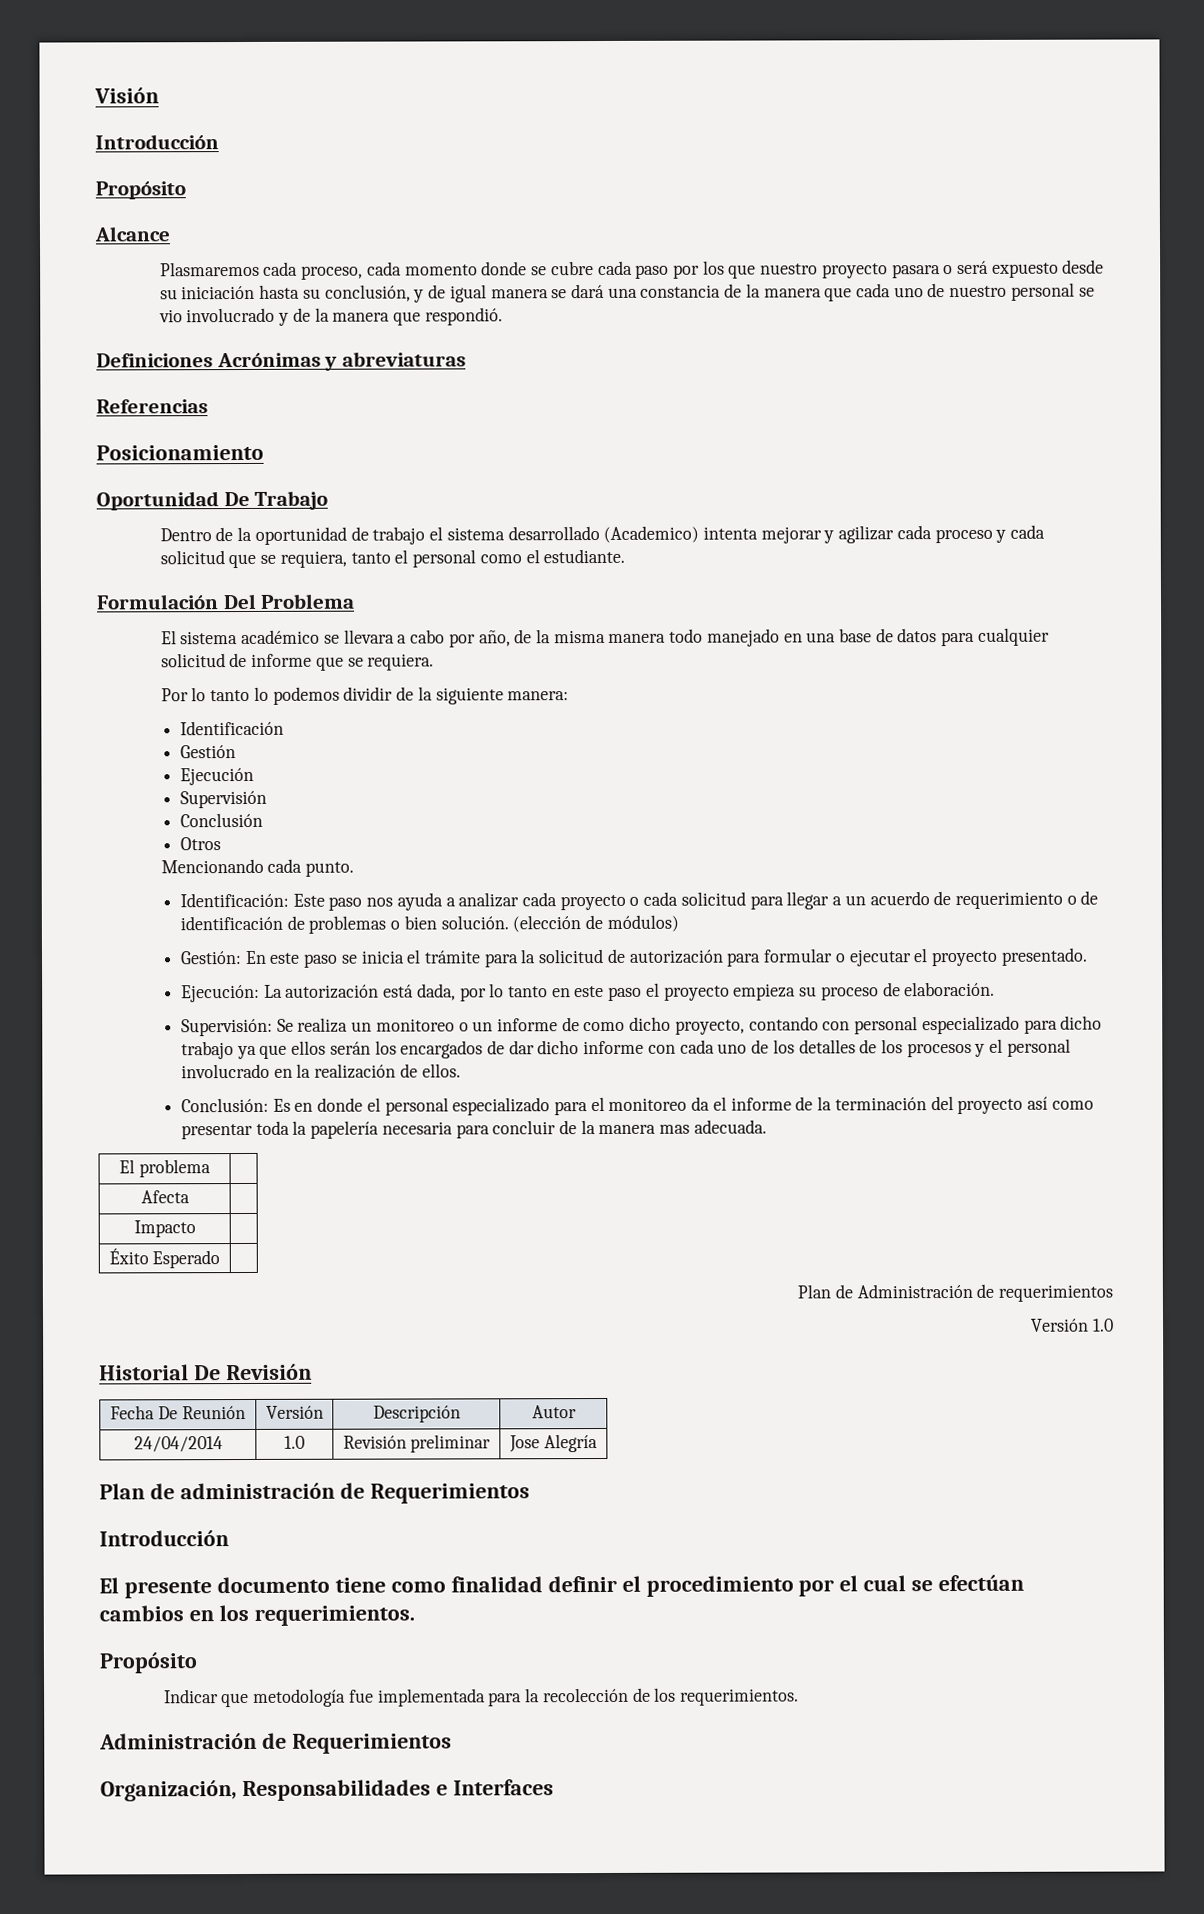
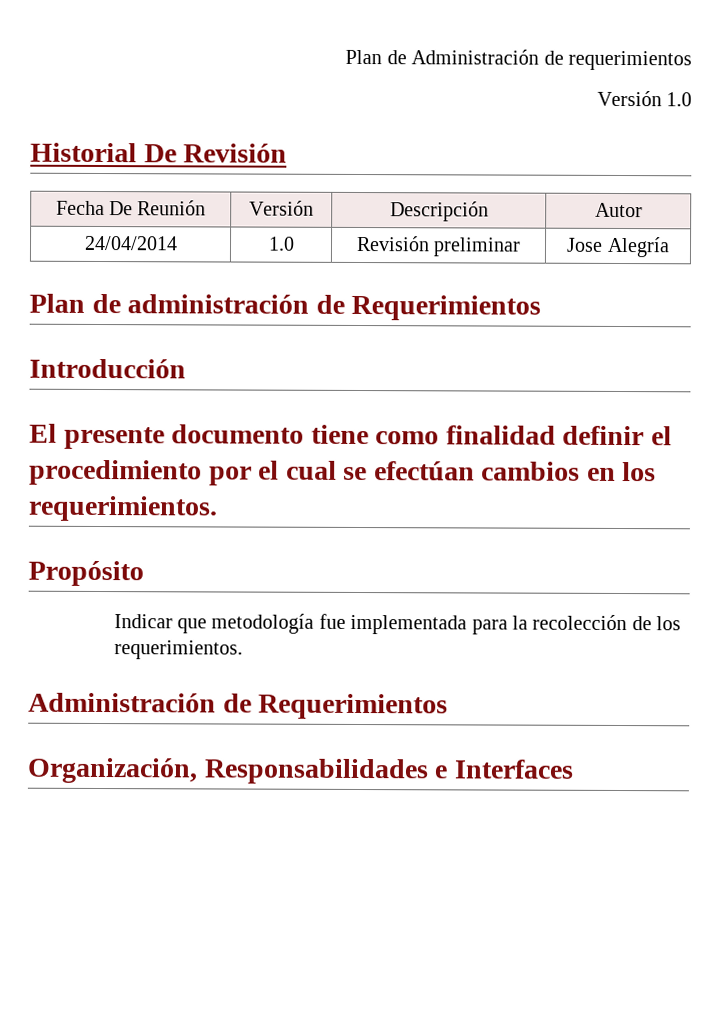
- Visión
- Introducción
- Propósito
- Alcance
- Plasmaremos cada proceso, cada momento donde se cubre cada paso por los que nuestro proyecto pasara o será expuesto desde su iniciación hasta su conclusión, y de igual manera se dará una constancia de la manera que cada uno de nuestro personal se vio involucrado y de la manera que respondió.
- Definiciones Acrónimas y abreviaturas
- Referencias
- Posicionamiento
- Oportunidad De Trabajo
- Dentro de la oportunidad de trabajo el sistema desarrollado (Academico) intenta mejorar y agilizar cada proceso y cada solicitud que se requiera, tanto el personal como el estudiante.
- Formulación Del Problema
- El sistema académico se llevara a cabo por año, de la misma manera todo manejado en una base de datos para cualquier solicitud de informe que se requiera.
- Por lo tanto lo podemos dividir de la siguiente manera:
- Identificación
- Gestión
- Ejecución
- Supervisión
- Conclusión
- Otros
- Mencionando cada punto.
- Identificación: Este paso nos ayuda a analizar cada proyecto o cada solicitud para llegar a un acuerdo de requerimiento o de identificación de problemas o bien solución. (elección de módulos)
- Gestión: En este paso se inicia el trámite para la solicitud de autorización para formular o ejecutar el proyecto presentado.
- Ejecución: La autorización está dada, por lo tanto en este paso el proyecto empieza su proceso de elaboración.
- Supervisión: Se realiza un monitoreo o un informe de como dicho proyecto, contando con personal especializado para dicho trabajo ya que ellos serán los encargados de dar dicho informe con cada uno de los detalles de los procesos y el personal involucrado en la realización de ellos.
- Conclusión: Es en donde el personal especializado para el monitoreo da el informe de la terminación del proyecto así como presentar toda la papelería necesaria para concluir de la manera mas adecuada.
- El problema |
- Afecta |
- Impacto |
- Éxito Esperado |

